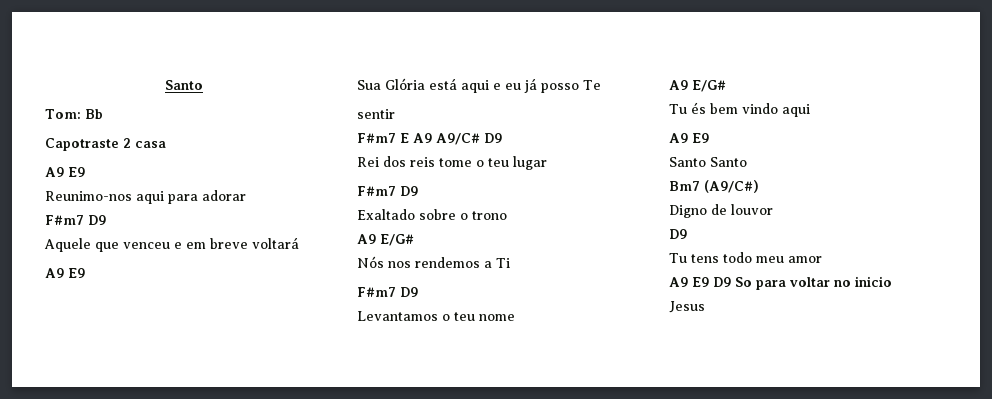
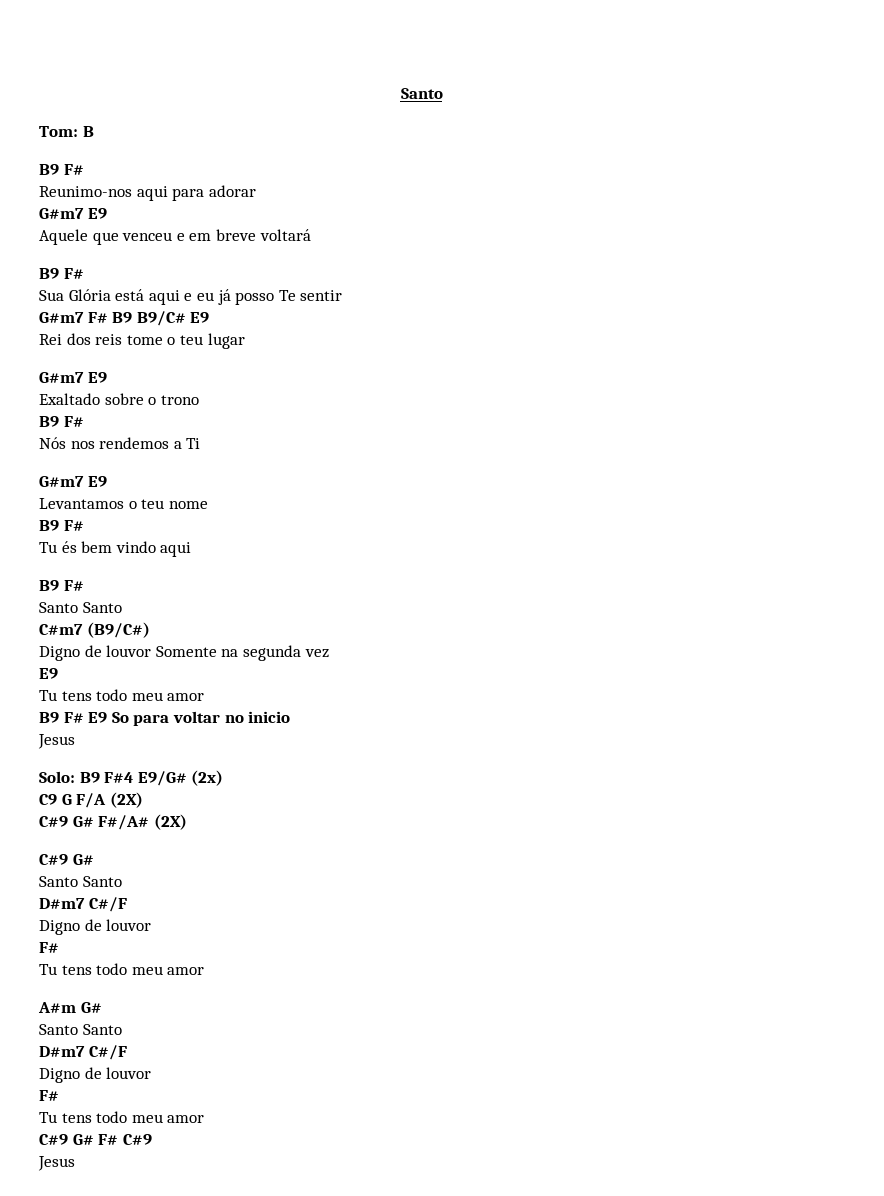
- Tom: Bb
- Capotraste 2 casa
- A9 E9
+ Tom: B
+ B9 F#
  Reunimo-nos aqui para adorar
- F#m7 D9
+ G#m7 E9
  Aquele que venceu e em breve voltará
- A9 E9
+ B9 F#
- Sua Glória está aqui e eu já posso Te
- sentir
+ Sua Glória está aqui e eu já posso Te sentir
- F#m7 E A9 A9/C# D9
+ G#m7 F# B9 B9/C# E9
  Rei dos reis tome o teu lugar
- F#m7 D9
+ G#m7 E9
  Exaltado sobre o trono
- A9 E/G#
+ B9 F#
  Nós nos rendemos a Ti
- F#m7 D9
+ G#m7 E9
  Levantamos o teu nome
- A9 E/G#
+ B9 F#
  Tu és bem vindo aqui
- A9 E9
+ B9 F#
  Santo Santo
- Bm7 (A9/C#)
- Digno de louvor
- D9
+ C#m7 (B9/C#)
+ Digno de louvor Somente na segunda vez
+ E9
  Tu tens todo meu amor
- A9 E9 D9 So para voltar no inicio
+ B9 F# E9 So para voltar no inicio
+ Solo: B9 F#4 E9/G# (2x)
+ C9 G F/A (2X)
+ C#9 G# F#/A# (2X)
+ C#9 G#
+ Santo Santo
+ D#m7 C#/F
+ Digno de louvor
+ F#
+ Tu tens todo meu amor
+ A#m G#
+ Santo Santo
+ D#m7 C#/F
+ Digno de louvor
+ F#
+ Tu tens todo meu amor
+ C#9 G# F# C#9
+ Jesus

